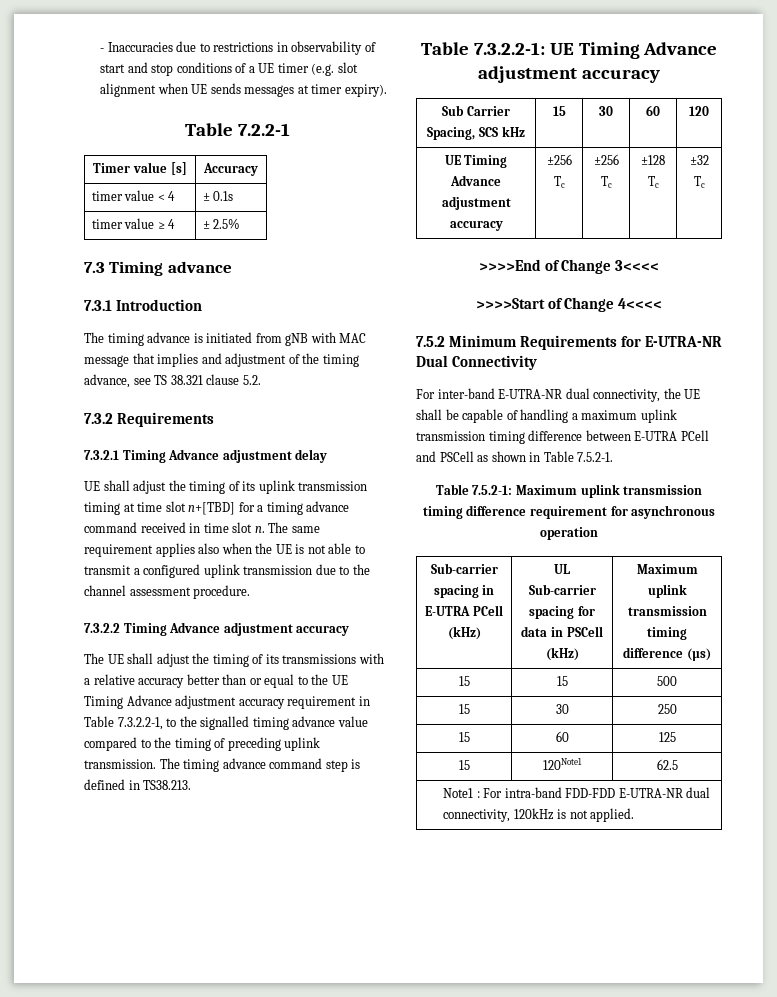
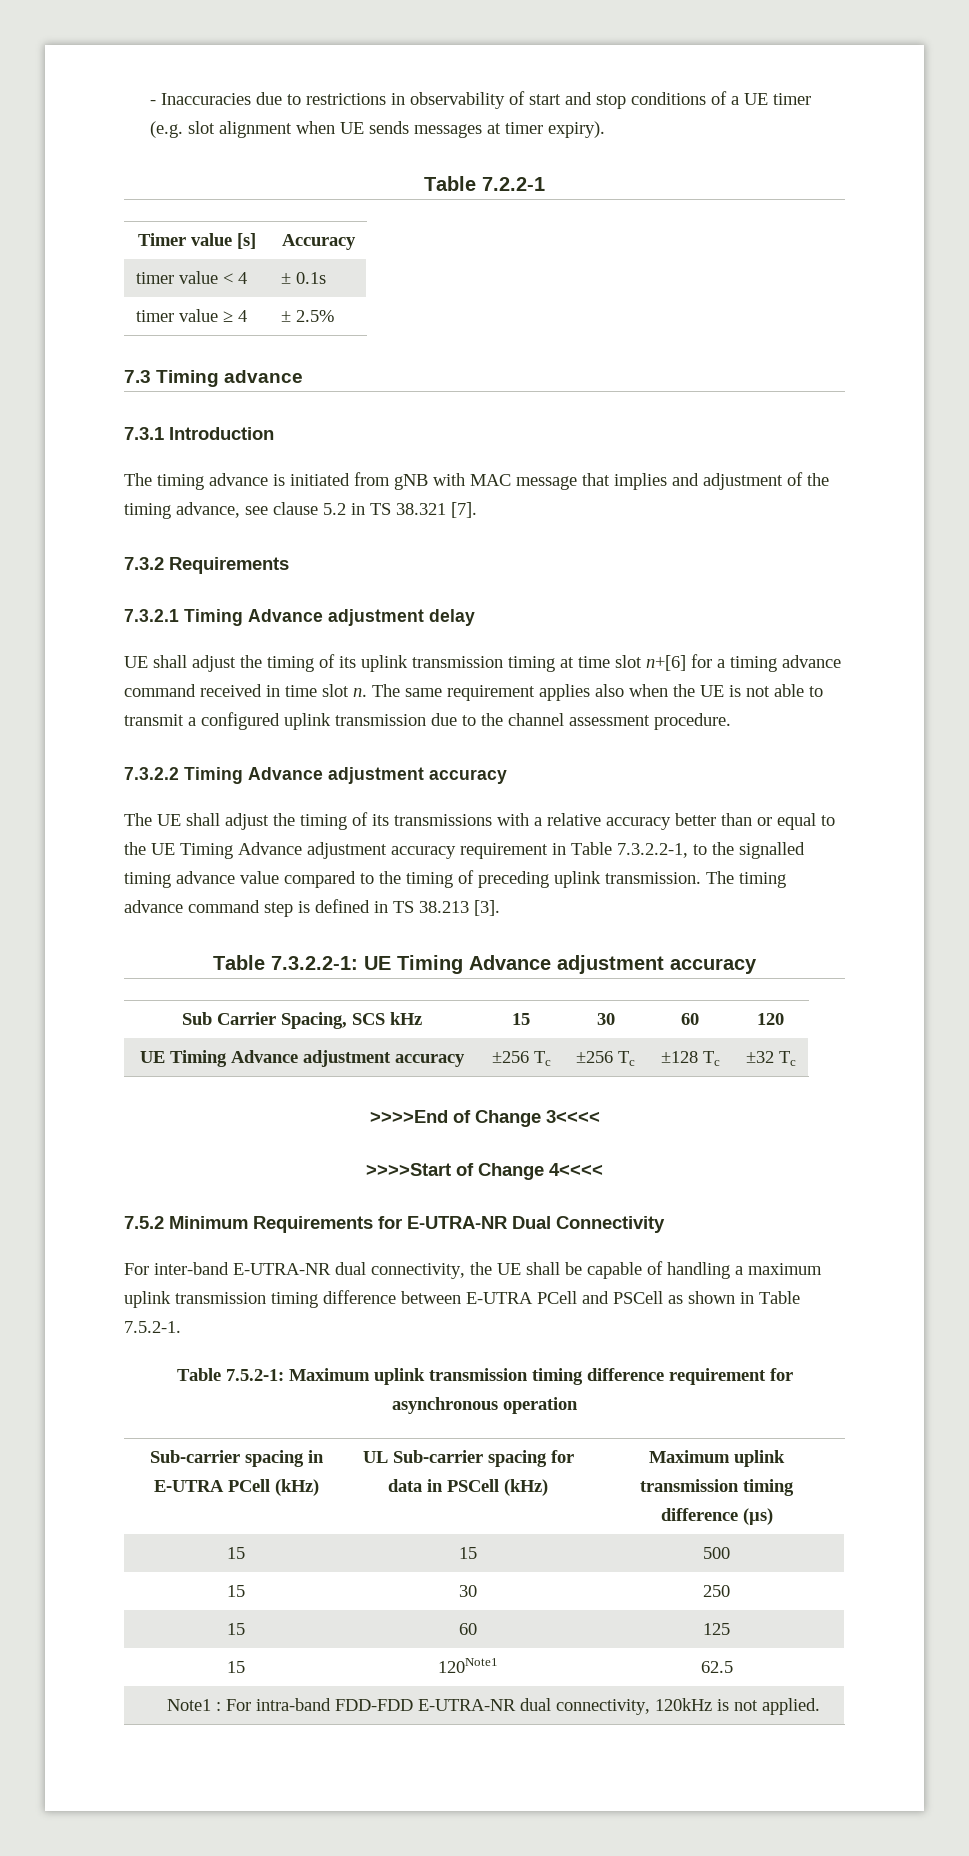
- The timing advance is initiated from gNB with MAC message that implies and adjustment of the timing advance, see TS 38.321 clause 5.2.
+ The timing advance is initiated from gNB with MAC message that implies and adjustment of the timing advance, see clause 5.2 in TS 38.321 [7].
- UE shall adjust the timing of its uplink transmission timing at time slot n+[TBD] for a timing advance command received in time slot n.
+ UE shall adjust the timing of its uplink transmission timing at time slot n+[6] for a timing advance command received in time slot n.
- The timing advance command step is defined in TS38.213.
+ The timing advance command step is defined in TS 38.213 [3].

